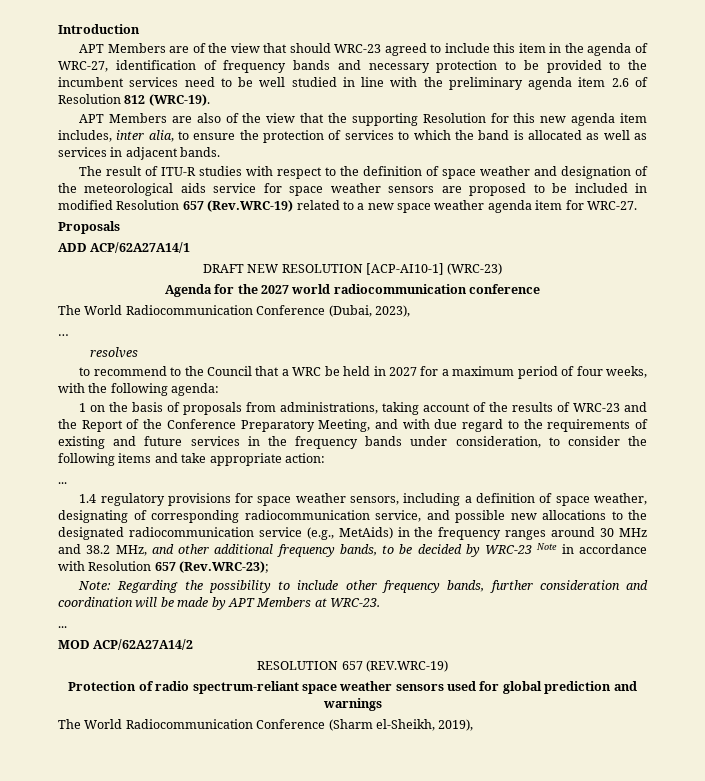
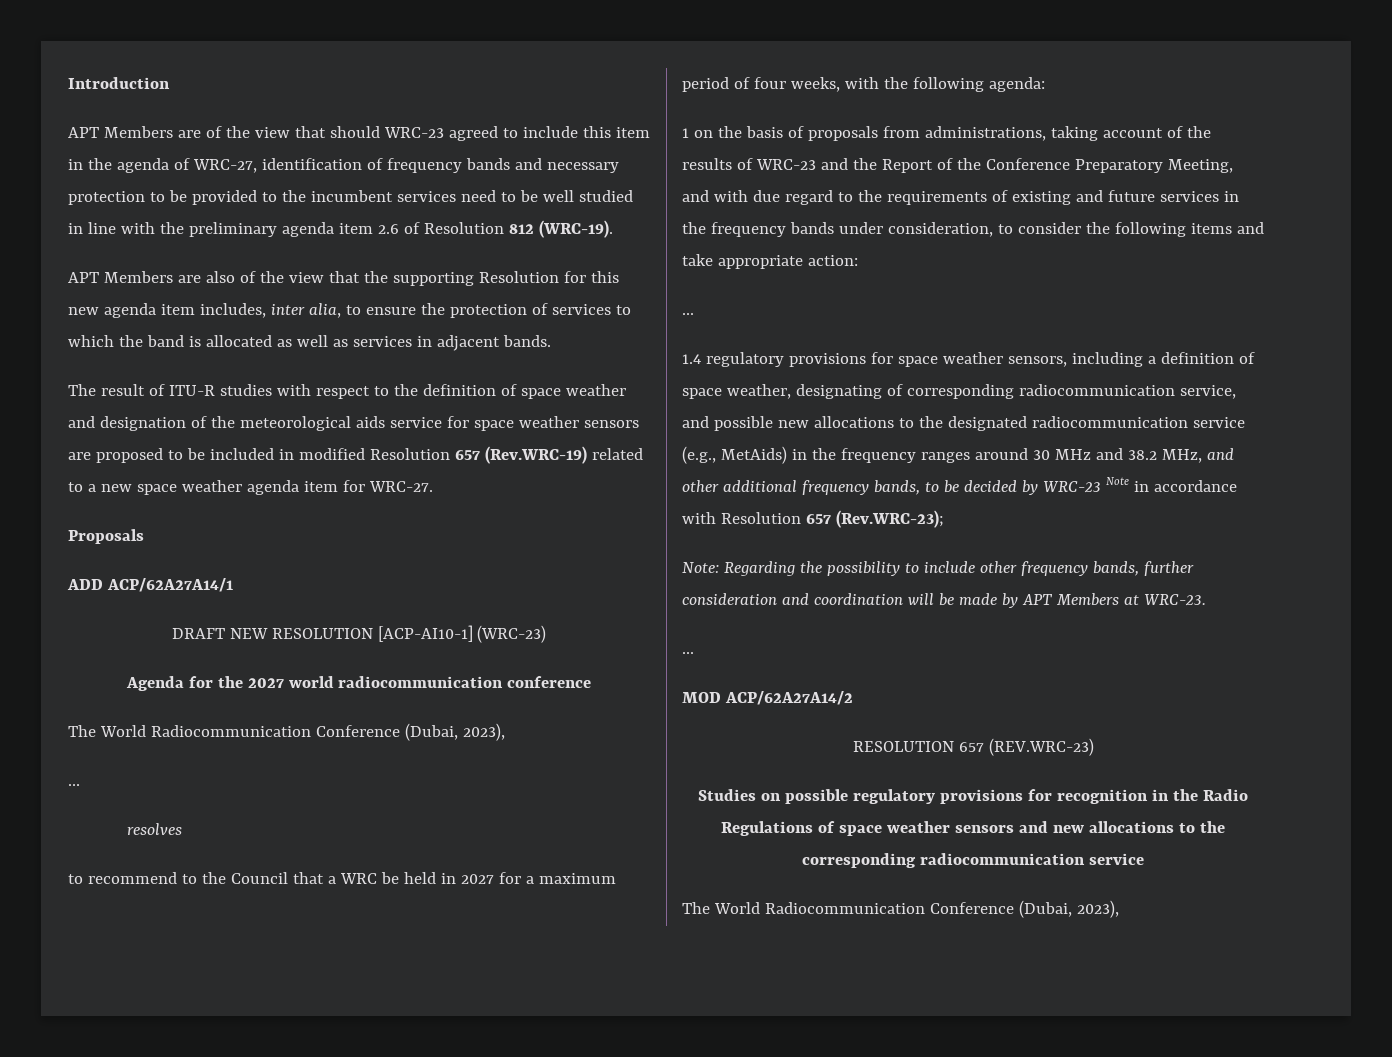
- RESOLUTION 657 (REV.WRC-19)
- Protection of radio spectrum-reliant space weather sensors used for global prediction and warnings
- The World Radiocommunication Conference (Sharm el-Sheikh, 2019),
+ RESOLUTION 657 (REV.WRC-23)
+ Studies on possible regulatory provisions for recognition in the Radio Regulations of space weather sensors and new allocations to the corresponding radiocommunication service
+ The World Radiocommunication Conference (Dubai, 2023),

